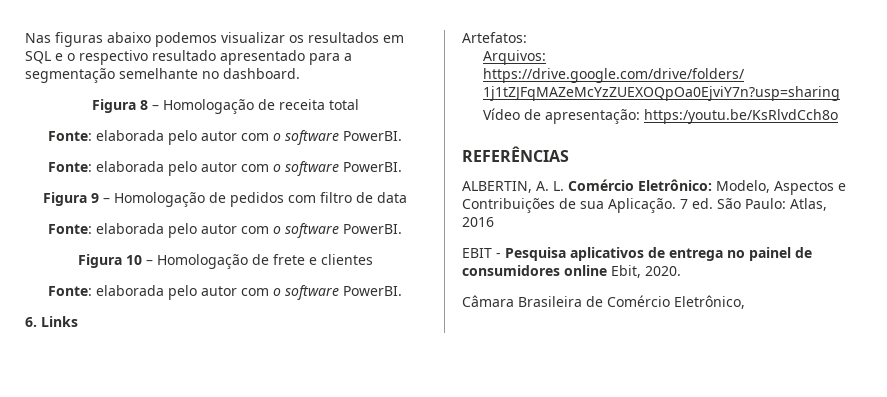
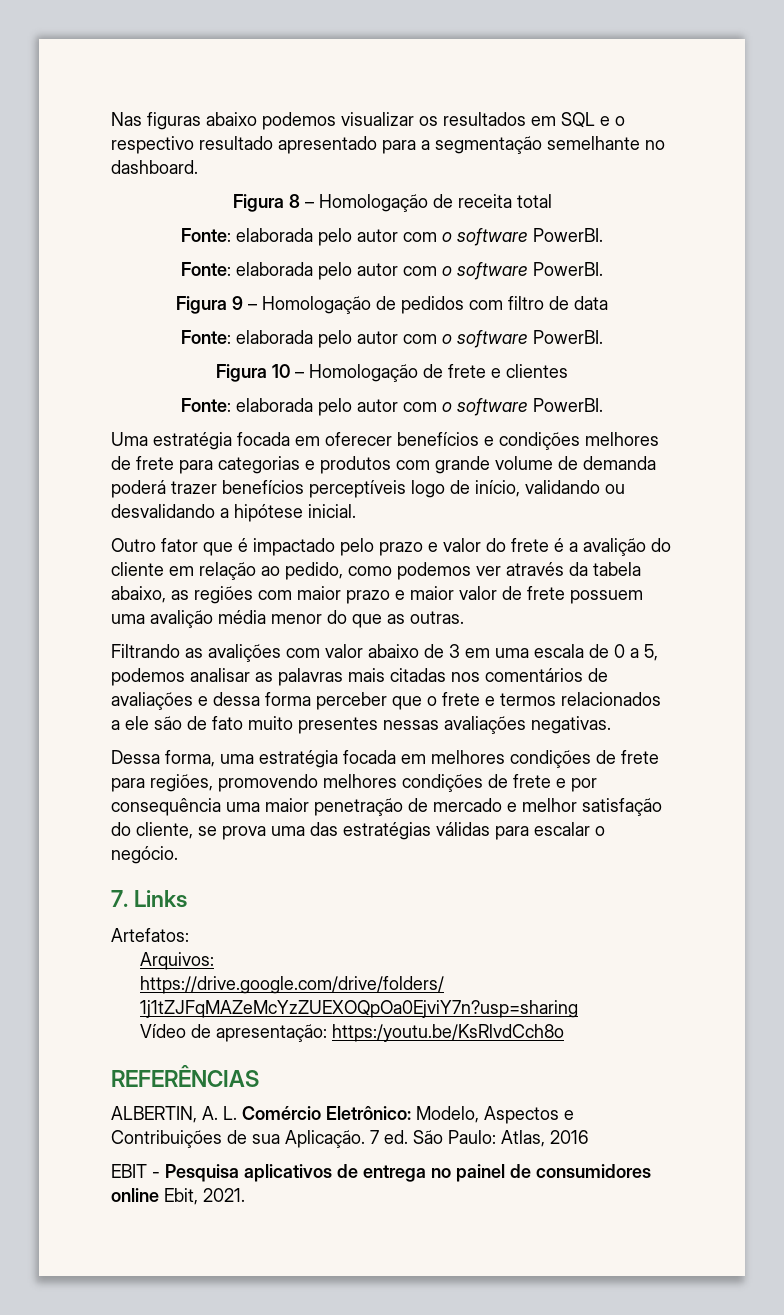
- 6. Links
+ Uma estratégia focada em oferecer benefícios e condições melhores de frete para categorias e produtos com grande volume de demanda poderá trazer benefícios perceptíveis logo de início, validando ou desvalidando a hipótese inicial.
+ Outro fator que é impactado pelo prazo e valor do frete é a avalição do cliente em relação ao pedido, como podemos ver através da tabela abaixo, as regiões com maior prazo e maior valor de frete possuem uma avalição média menor do que as outras.
+ Filtrando as avalições com valor abaixo de 3 em uma escala de 0 a 5, podemos analisar as palavras mais citadas nos comentários de avaliações e dessa forma perceber que o frete e termos relacionados a ele são de fato muito presentes nessas avaliações negativas.
+ Dessa forma, uma estratégia focada em melhores condições de frete para regiões, promovendo melhores condições de frete e por consequência uma maior penetração de mercado e melhor satisfação do cliente, se prova uma das estratégias válidas para escalar o negócio.
+ 7. Links
- EBIT - Pesquisa aplicativos de entrega no painel de consumidores online Ebit, 2020.
- Câmara Brasileira de Comércio Eletrônico,
+ EBIT - Pesquisa aplicativos de entrega no painel de consumidores online Ebit, 2021.

